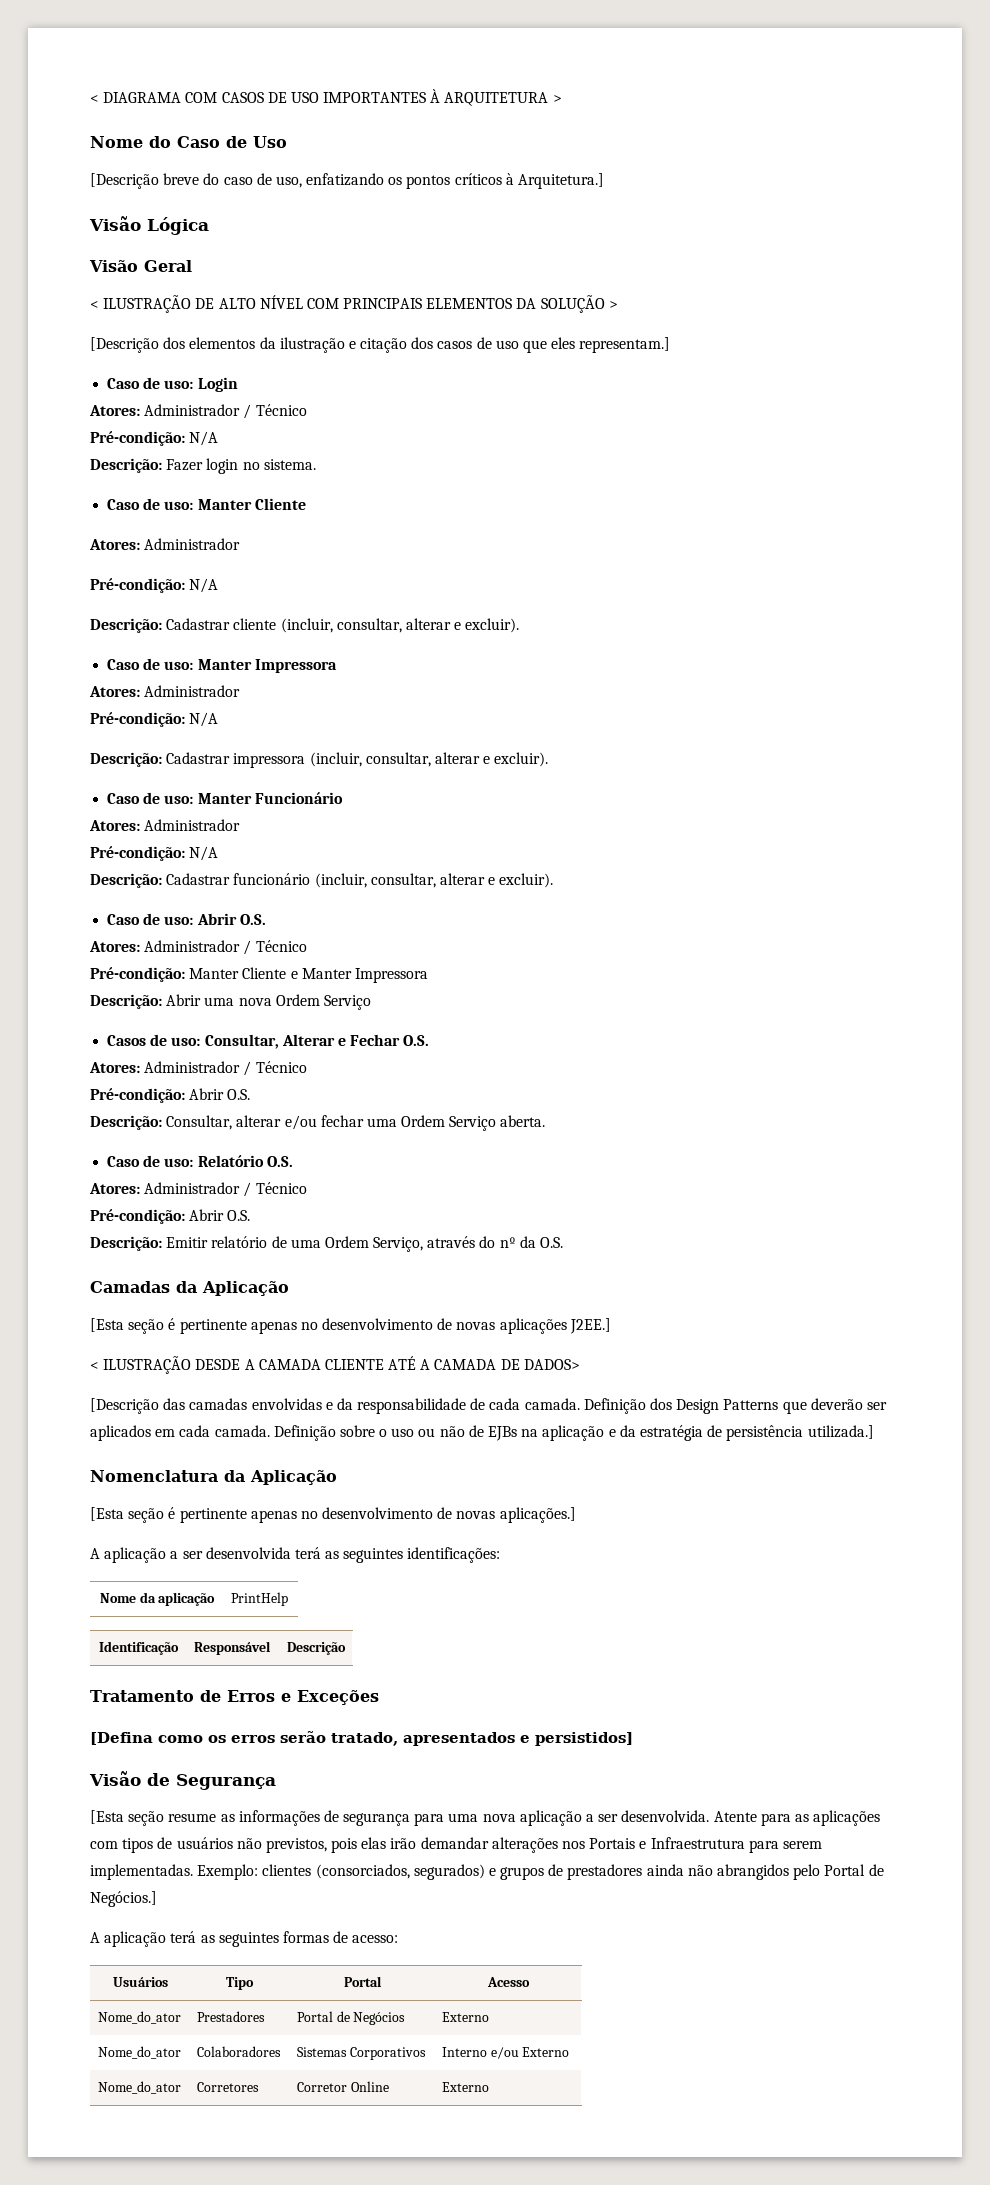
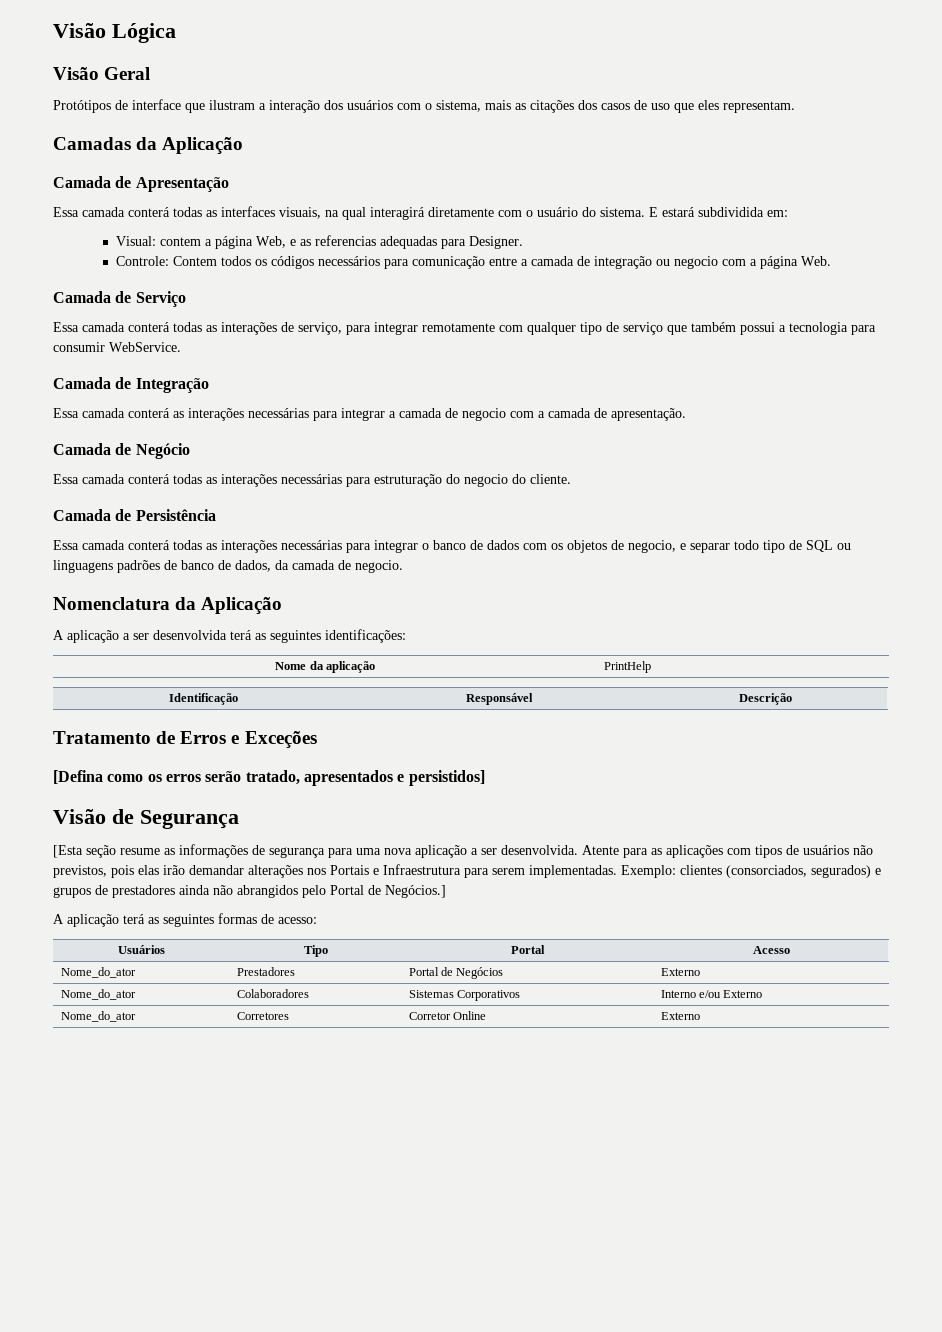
- < DIAGRAMA COM CASOS DE USO IMPORTANTES À ARQUITETURA >
- Nome do Caso de Uso
- [Descrição breve do caso de uso, enfatizando os pontos críticos à Arquitetura.]
  Visão Lógica
  Visão Geral
- < ILUSTRAÇÃO DE ALTO NÍVEL COM PRINCIPAIS ELEMENTOS DA SOLUÇÃO >
- [Descrição dos elementos da ilustração e citação dos casos de uso que eles representam.]
- Caso de uso: Login
- Atores: Administrador / Técnico
- Pré-condição: N/A
- Descrição: Fazer login no sistema.
- Caso de uso: Manter Cliente
- Atores: Administrador
- Pré-condição: N/A
- Descrição: Cadastrar cliente (incluir, consultar, alterar e excluir).
- Caso de uso: Manter Impressora
- Atores: Administrador
- Pré-condição: N/A
- Descrição: Cadastrar impressora (incluir, consultar, alterar e excluir).
- Caso de uso: Manter Funcionário
- Atores: Administrador
- Pré-condição: N/A
- Descrição: Cadastrar funcionário (incluir, consultar, alterar e excluir).
- Caso de uso: Abrir O.S.
- Atores: Administrador / Técnico
- Pré-condição: Manter Cliente e Manter Impressora
- Descrição: Abrir uma nova Ordem Serviço
- Casos de uso: Consultar, Alterar e Fechar O.S.
- Atores: Administrador / Técnico
- Pré-condição: Abrir O.S.
- Descrição: Consultar, alterar e/ou fechar uma Ordem Serviço aberta.
- Caso de uso: Relatório O.S.
- Atores: Administrador / Técnico
- Pré-condição: Abrir O.S.
- Descrição: Emitir relatório de uma Ordem Serviço, através do nº da O.S.
+ Protótipos de interface que ilustram a interação dos usuários com o sistema, mais as citações dos casos de uso que eles representam.
  Camadas da Aplicação
- [Esta seção é pertinente apenas no desenvolvimento de novas aplicações J2EE.]
- < ILUSTRAÇÃO DESDE A CAMADA CLIENTE ATÉ A CAMADA DE DADOS>
- [Descrição das camadas envolvidas e da responsabilidade de cada camada. Definição dos Design Patterns que deverão ser aplicados em cada camada. Definição sobre o uso ou não de EJBs na aplicação e da estratégia de persistência utilizada.]
+ Camada de Apresentação
+ Essa camada conterá todas as interfaces visuais, na qual interagirá diretamente com o usuário do sistema. E estará subdividida em:
+ Visual: contem a página Web, e as referencias adequadas para Designer.
+ Controle: Contem todos os códigos necessários para comunicação entre a camada de integração ou negocio com a página Web.
+ Camada de Serviço
+ Essa camada conterá todas as interações de serviço, para integrar remotamente com qualquer tipo de serviço que também possui a tecnologia para consumir WebService.
+ Camada de Integração
+ Essa camada conterá as interações necessárias para integrar a camada de negocio com a camada de apresentação.
+ Camada de Negócio
+ Essa camada conterá todas as interações necessárias para estruturação do negocio do cliente.
+ Camada de Persistência
+ Essa camada conterá todas as interações necessárias para integrar o banco de dados com os objetos de negocio, e separar todo tipo de SQL ou linguagens padrões de banco de dados, da camada de negocio.
  Nomenclatura da Aplicação
- [Esta seção é pertinente apenas no desenvolvimento de novas aplicações.]

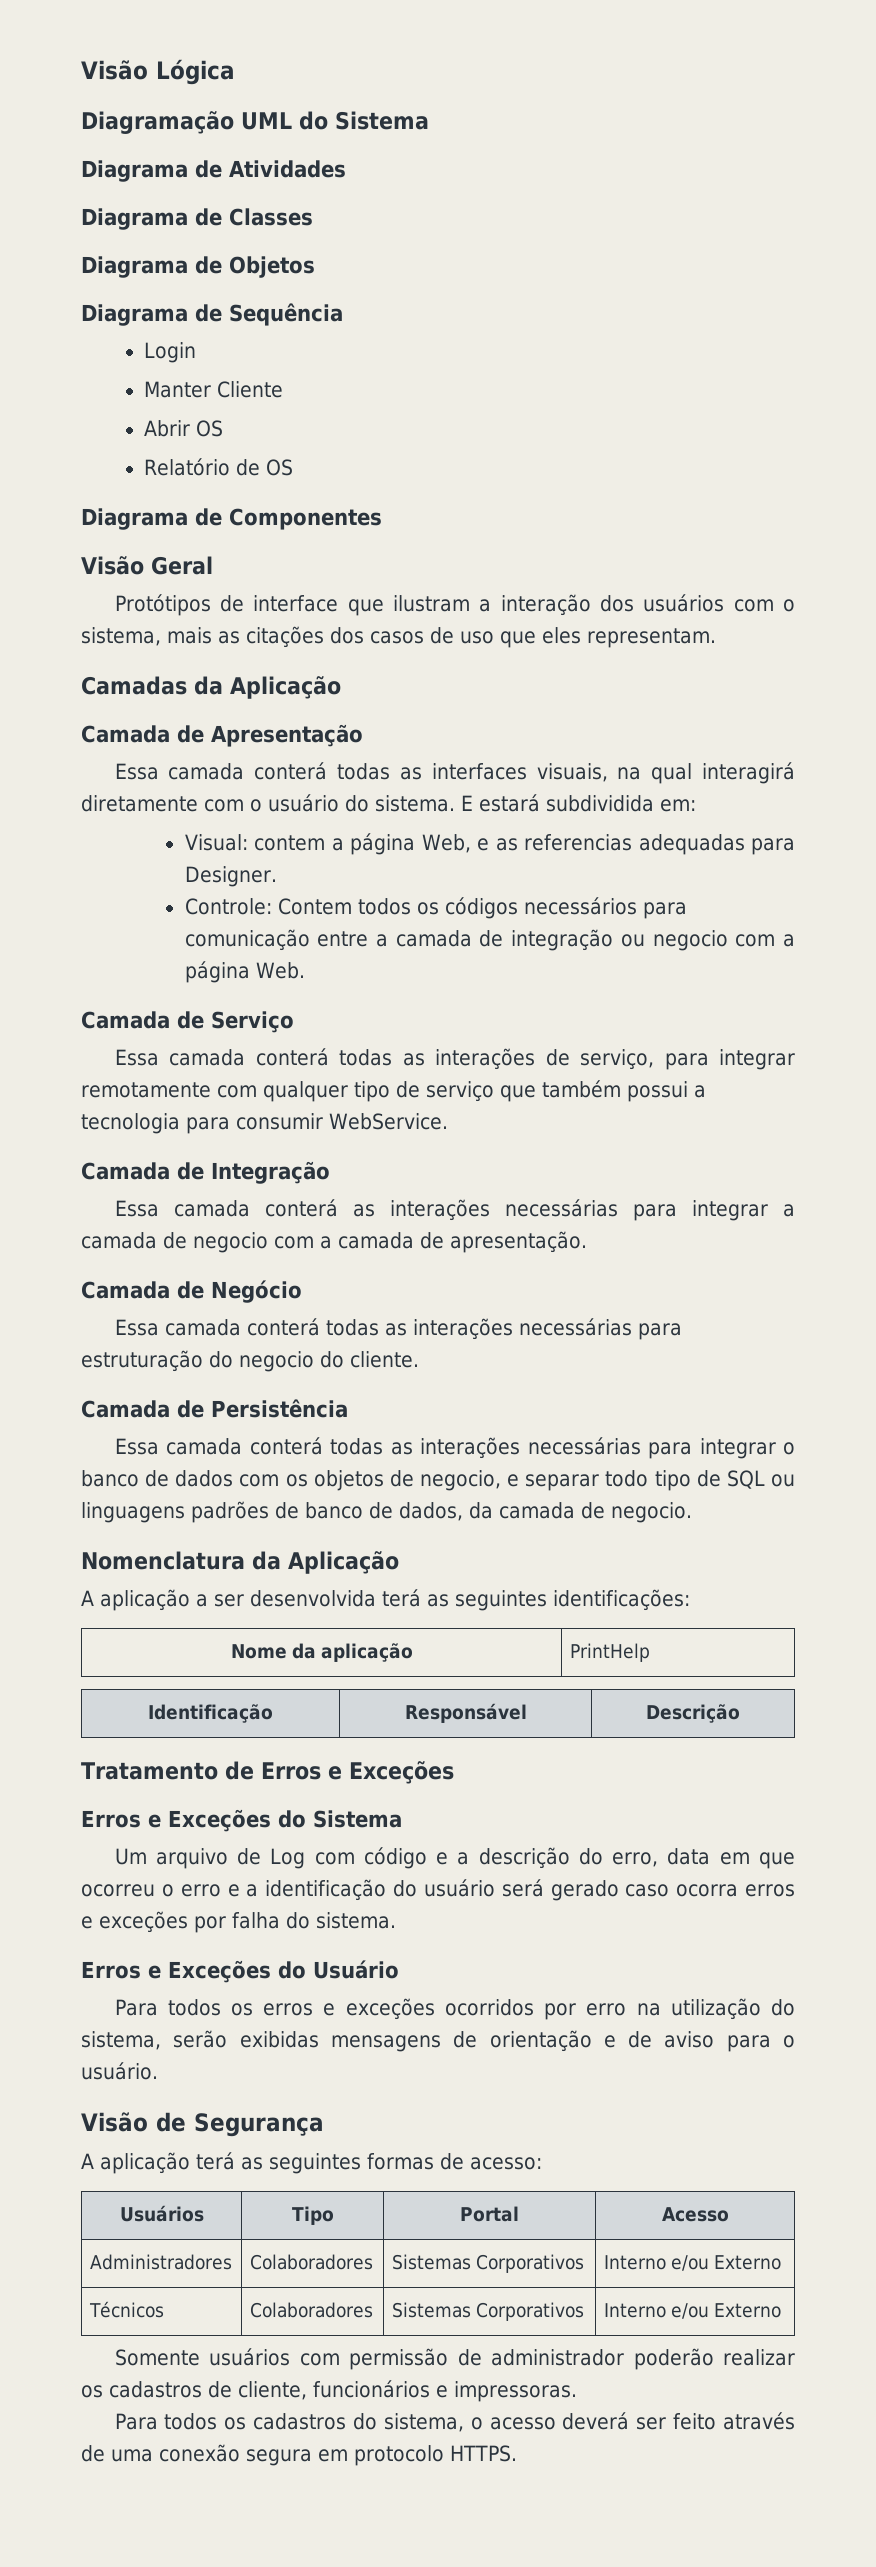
+ Diagramação UML do Sistema
+ Diagrama de Atividades
+ Diagrama de Classes
+ Diagrama de Objetos
+ Diagrama de Sequência
+ Login
+ Manter Cliente
+ Abrir OS
+ Relatório de OS
+ Diagrama de Componentes
- [Defina como os erros serão tratado, apresentados e persistidos]
+ Erros e Exceções do Sistema
+ Um arquivo de Log com código e a descrição do erro, data em que ocorreu o erro e a identificação do usuário será gerado caso ocorra erros e exceções por falha do sistema.
+ Erros e Exceções do Usuário
+ Para todos os erros e exceções ocorridos por erro na utilização do sistema, serão exibidas mensagens de orientação e de aviso para o usuário.
  Visão de Segurança
- [Esta seção resume as informações de segurança para uma nova aplicação a ser desenvolvida. Atente para as aplicações com tipos de usuários não previstos, pois elas irão demandar alterações nos Portais e Infraestrutura para serem implementadas. Exemplo: clientes (consorciados, segurados) e grupos de prestadores ainda não abrangidos pelo Portal de Negócios.]
- Nome_do_ator | Prestadores | Portal de Negócios | Externo
- Nome_do_ator | Colaboradores | Sistemas Corporativos | Interno e/ou Externo
- Nome_do_ator | Corretores | Corretor Online | Externo
+ Administradores | Colaboradores | Sistemas Corporativos | Interno e/ou Externo
+ Técnicos | Colaboradores | Sistemas Corporativos | Interno e/ou Externo
+ Somente usuários com permissão de administrador poderão realizar os cadastros de cliente, funcionários e impressoras.
+ Para todos os cadastros do sistema, o acesso deverá ser feito através de uma conexão segura em protocolo HTTPS.

